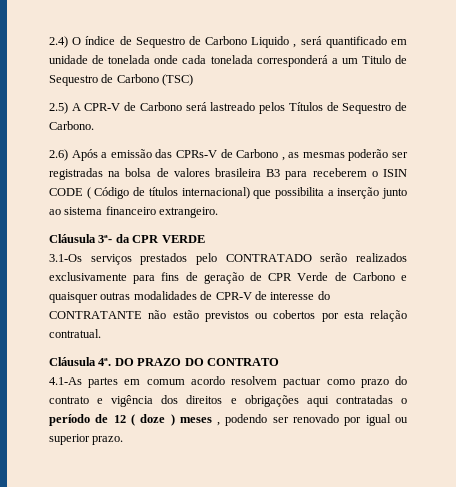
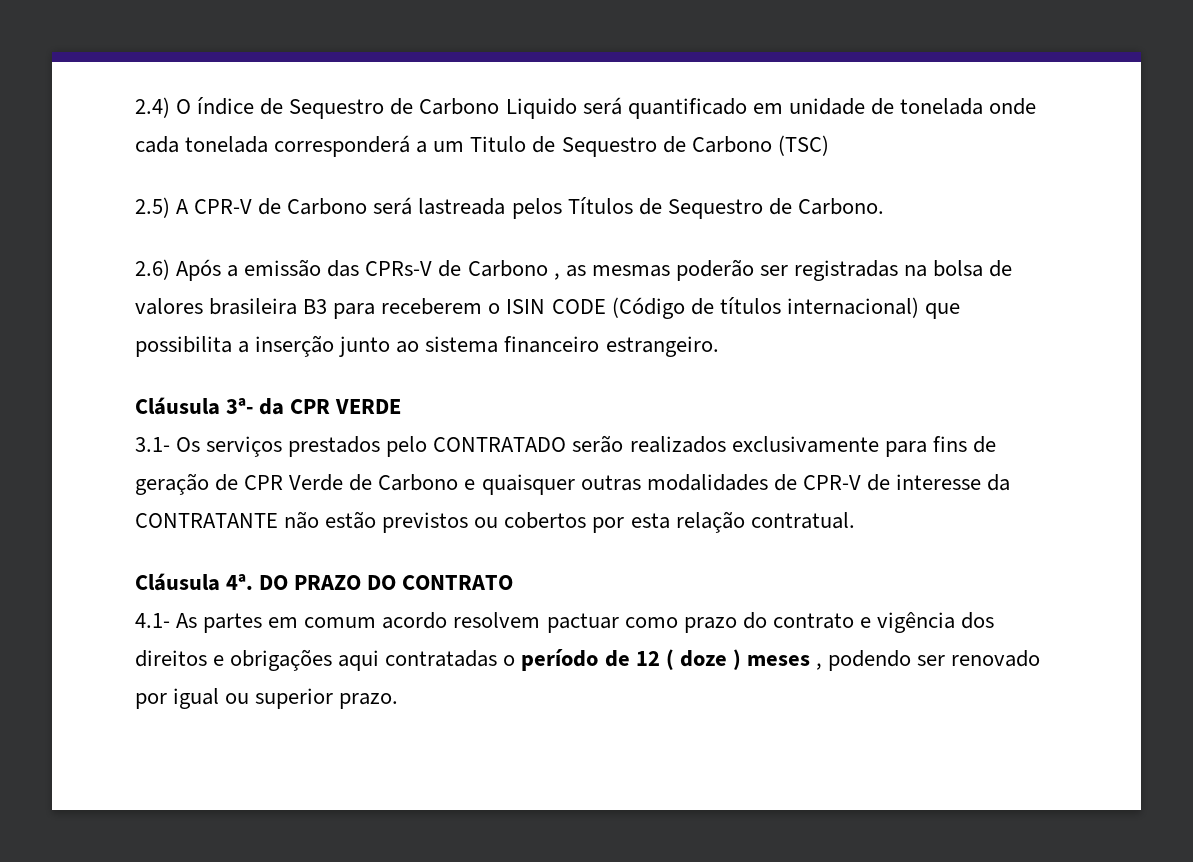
- 2.4) O índice de Sequestro de Carbono Liquido , será quantificado em unidade de tonelada onde cada tonelada corresponderá a um Titulo de Sequestro de Carbono (TSC)
+ 2.4) O índice de Sequestro de Carbono Liquido será quantificado em unidade de tonelada onde cada tonelada corresponderá a um Titulo de Sequestro de Carbono (TSC)
- 2.5) A CPR-V de Carbono será lastreado pelos Títulos de Sequestro de Carbono.
+ 2.5) A CPR-V de Carbono será lastreada pelos Títulos de Sequestro de Carbono.
- 2.6) Após a emissão das CPRs-V de Carbono , as mesmas poderão ser registradas na bolsa de valores brasileira B3 para receberem o ISIN CODE ( Código de títulos internacional) que possibilita a inserção junto ao sistema financeiro extrangeiro.
+ 2.6) Após a emissão das CPRs-V de Carbono , as mesmas poderão ser registradas na bolsa de valores brasileira B3 para receberem o ISIN CODE (Código de títulos internacional) que possibilita a inserção junto ao sistema financeiro estrangeiro.
- 3.1-Os serviços prestados pelo CONTRATADO serão realizados exclusivamente para fins de geração de CPR Verde de Carbono e quaisquer outras modalidades de CPR-V de interesse do CONTRATANTE não estão previstos ou cobertos por esta relação contratual.
+ 3.1- Os serviços prestados pelo CONTRATADO serão realizados exclusivamente para fins de geração de CPR Verde de Carbono e quaisquer outras modalidades de CPR-V de interesse da CONTRATANTE não estão previstos ou cobertos por esta relação contratual.
- 4.1-As partes em comum acordo resolvem pactuar como prazo do contrato e vigência dos direitos e obrigações aqui contratadas o período de 12 ( doze ) meses , podendo ser renovado por igual ou superior prazo.
+ 4.1- As partes em comum acordo resolvem pactuar como prazo do contrato e vigência dos direitos e obrigações aqui contratadas o período de 12 ( doze ) meses , podendo ser renovado por igual ou superior prazo.

